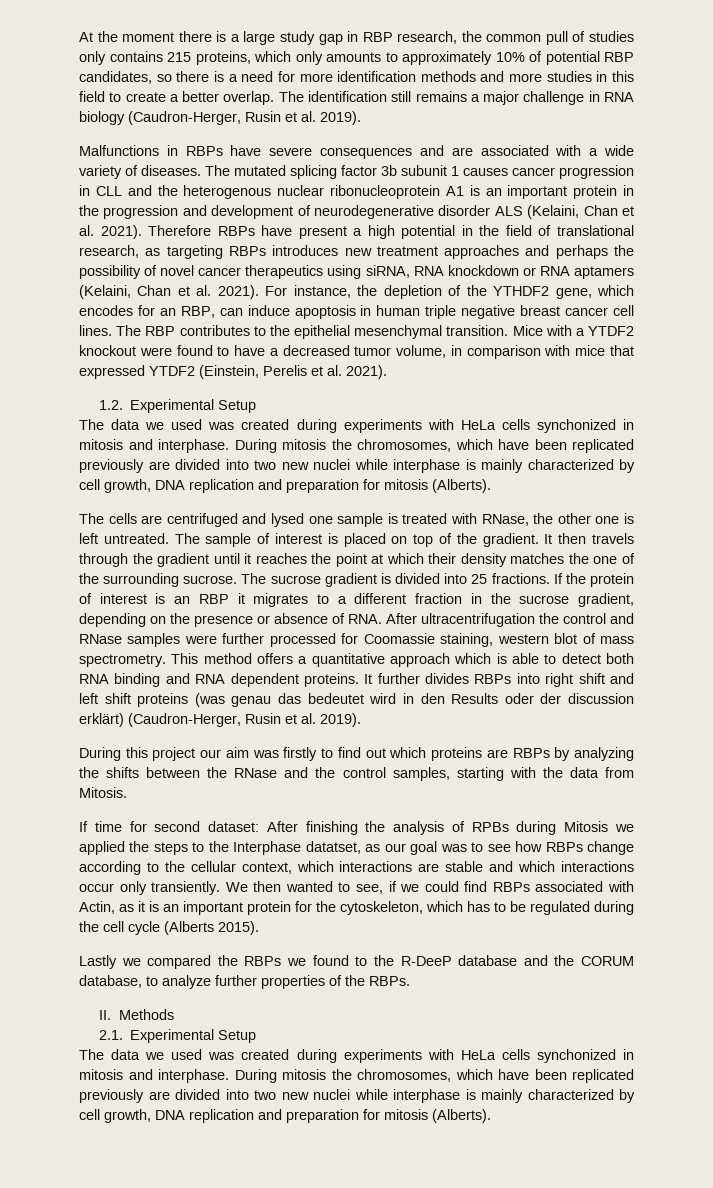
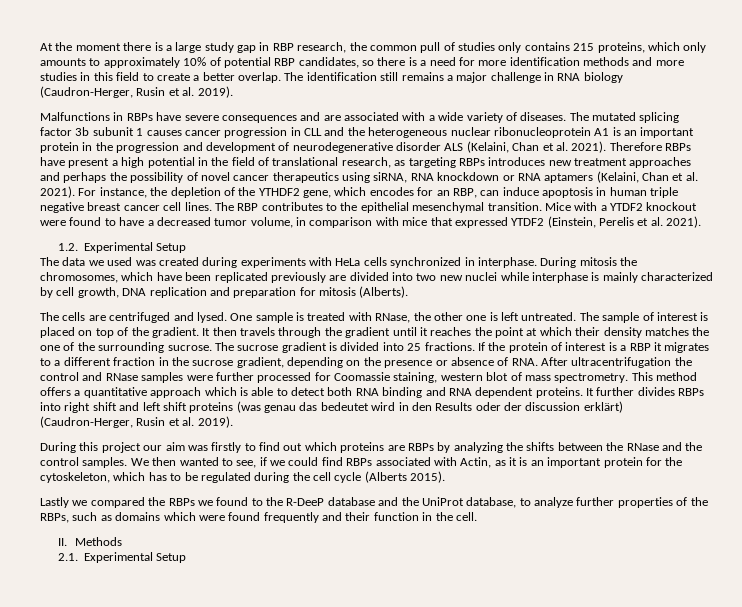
- The mutated splicing factor 3b subunit 1 causes cancer progression in CLL and the heterogenous nuclear ribonucleoprotein A1 is an important protein in the progression and development of neurodegenerative disorder ALS (Kelaini, Chan et al. 2021).
+ The mutated splicing factor 3b subunit 1 causes cancer progression in CLL and the heterogeneous nuclear ribonucleoprotein A1 is an important protein in the progression and development of neurodegenerative disorder ALS (Kelaini, Chan et al. 2021).
  1.2. Experimental Setup
- The data we used was created during experiments with HeLa cells synchonized in mitosis and interphase.
+ The data we used was created during experiments with HeLa cells synchronized in interphase.
- The cells are centrifuged and lysed one sample is treated with RNase, the other one is left untreated.
+ The cells are centrifuged and lysed. One sample is treated with RNase, the other one is left untreated.
- If the protein of interest is an RBP it migrates to a different fraction in the sucrose gradient, depending on the presence or absence of RNA. After ultracentrifugation the control and RNase samples were further processed for Coomassie staining, western blot of mass spectrometry.
+ If the protein of interest is a RBP it migrates to a different fraction in the sucrose gradient, depending on the presence or absence of RNA. After ultracentrifugation the control and RNase samples were further processed for Coomassie staining, western blot of mass spectrometry.
- During this project our aim was firstly to find out which proteins are RBPs by analyzing the shifts between the RNase and the control samples, starting with the data from Mitosis.
- If time for second dataset: After finishing the analysis of RPBs during Mitosis we applied the steps to the Interphase datatset, as our goal was to see how RBPs change according to the cellular context, which interactions are stable and which interactions occur only transiently.
+ During this project our aim was firstly to find out which proteins are RBPs by analyzing the shifts between the RNase and the control samples.
- Lastly we compared the RBPs we found to the R-DeeP database and the CORUM database, to analyze further properties of the RBPs.
+ Lastly we compared the RBPs we found to the R-DeeP database and the UniProt database, to analyze further properties of the RBPs, such as domains which were found frequently and their function in the cell.
  2.1. Experimental Setup
- The data we used was created during experiments with HeLa cells synchonized in mitosis and interphase. During mitosis the chromosomes, which have been replicated previously are divided into two new nuclei while interphase is mainly characterized by cell growth, DNA replication and preparation for mitosis (Alberts).

